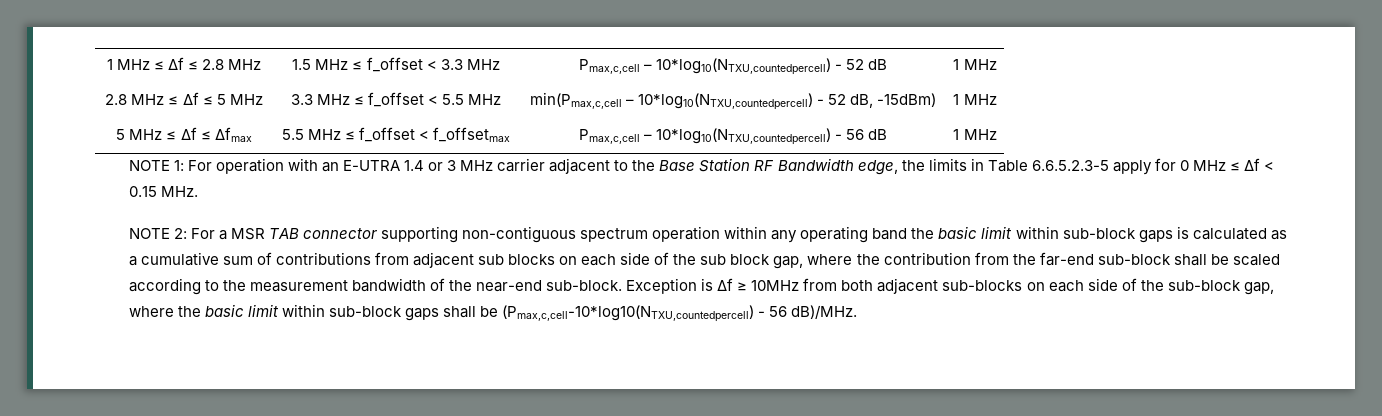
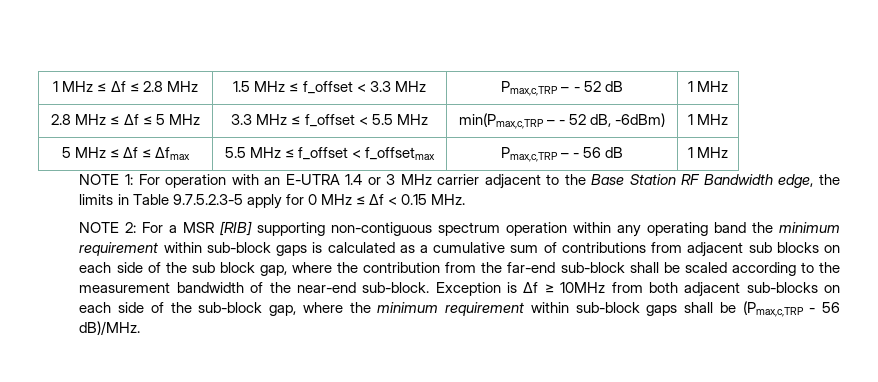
- 1 MHz ≤ Δf ≤ 2.8 MHz | 1.5 MHz ≤ f_offset < 3.3 MHz | Pmax,c,cell – 10*log10(NTXU,countedpercell) - 52 dB | 1 MHz
+ 1 MHz ≤ Δf ≤ 2.8 MHz | 1.5 MHz ≤ f_offset < 3.3 MHz | Pmax,c,TRP – - 52 dB | 1 MHz
- 2.8 MHz ≤ Δf ≤ 5 MHz | 3.3 MHz ≤ f_offset < 5.5 MHz | min(Pmax,c,cell – 10*log10(NTXU,countedpercell) - 52 dB, -15dBm) | 1 MHz
+ 2.8 MHz ≤ Δf ≤ 5 MHz | 3.3 MHz ≤ f_offset < 5.5 MHz | min(Pmax,c,TRP – - 52 dB, -6dBm) | 1 MHz
- 5 MHz ≤ Δf ≤ Δfmax | 5.5 MHz ≤ f_offset < f_offsetmax | Pmax,c,cell – 10*log10(NTXU,countedpercell) - 56 dB | 1 MHz
+ 5 MHz ≤ Δf ≤ Δfmax | 5.5 MHz ≤ f_offset < f_offsetmax | Pmax,c,TRP – - 56 dB | 1 MHz
- NOTE 1: For operation with an E-UTRA 1.4 or 3 MHz carrier adjacent to the Base Station RF Bandwidth edge, the limits in Table 6.6.5.2.3-5 apply for 0 MHz ≤ Δf < 0.15 MHz.
+ NOTE 1: For operation with an E-UTRA 1.4 or 3 MHz carrier adjacent to the Base Station RF Bandwidth edge, the limits in Table 9.7.5.2.3-5 apply for 0 MHz ≤ Δf < 0.15 MHz.
- NOTE 2: For a MSR TAB connector supporting non-contiguous spectrum operation within any operating band the basic limit within sub-block gaps is calculated as a cumulative sum of contributions from adjacent sub blocks on each side of the sub block gap, where the contribution from the far-end sub-block shall be scaled according to the measurement bandwidth of the near-end sub-block.
+ NOTE 2: For a MSR [RIB] supporting non-contiguous spectrum operation within any operating band the minimum requirement within sub-block gaps is calculated as a cumulative sum of contributions from adjacent sub blocks on each side of the sub block gap, where the contribution from the far-end sub-block shall be scaled according to the measurement bandwidth of the near-end sub-block.
- Exception is Δf ≥ 10MHz from both adjacent sub-blocks on each side of the sub-block gap, where the basic limit within sub-block gaps shall be (Pmax,c,cell-10*log10(NTXU,countedpercell) - 56 dB)/MHz.
+ Exception is Δf ≥ 10MHz from both adjacent sub-blocks on each side of the sub-block gap, where the minimum requirement within sub-block gaps shall be (Pmax,c,TRP - 56 dB)/MHz.

